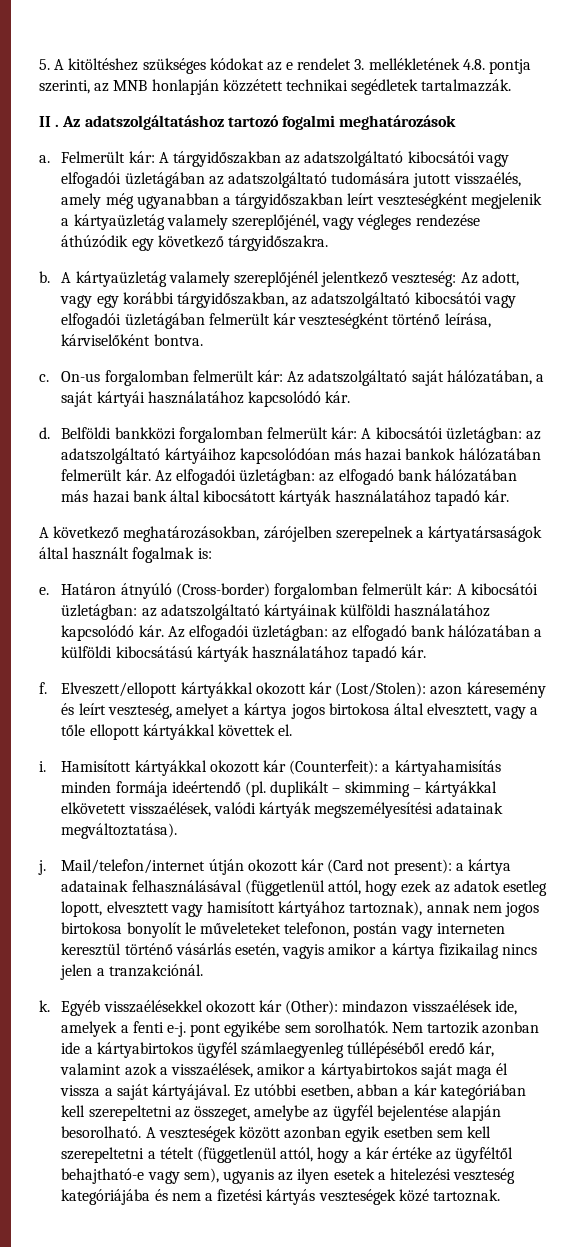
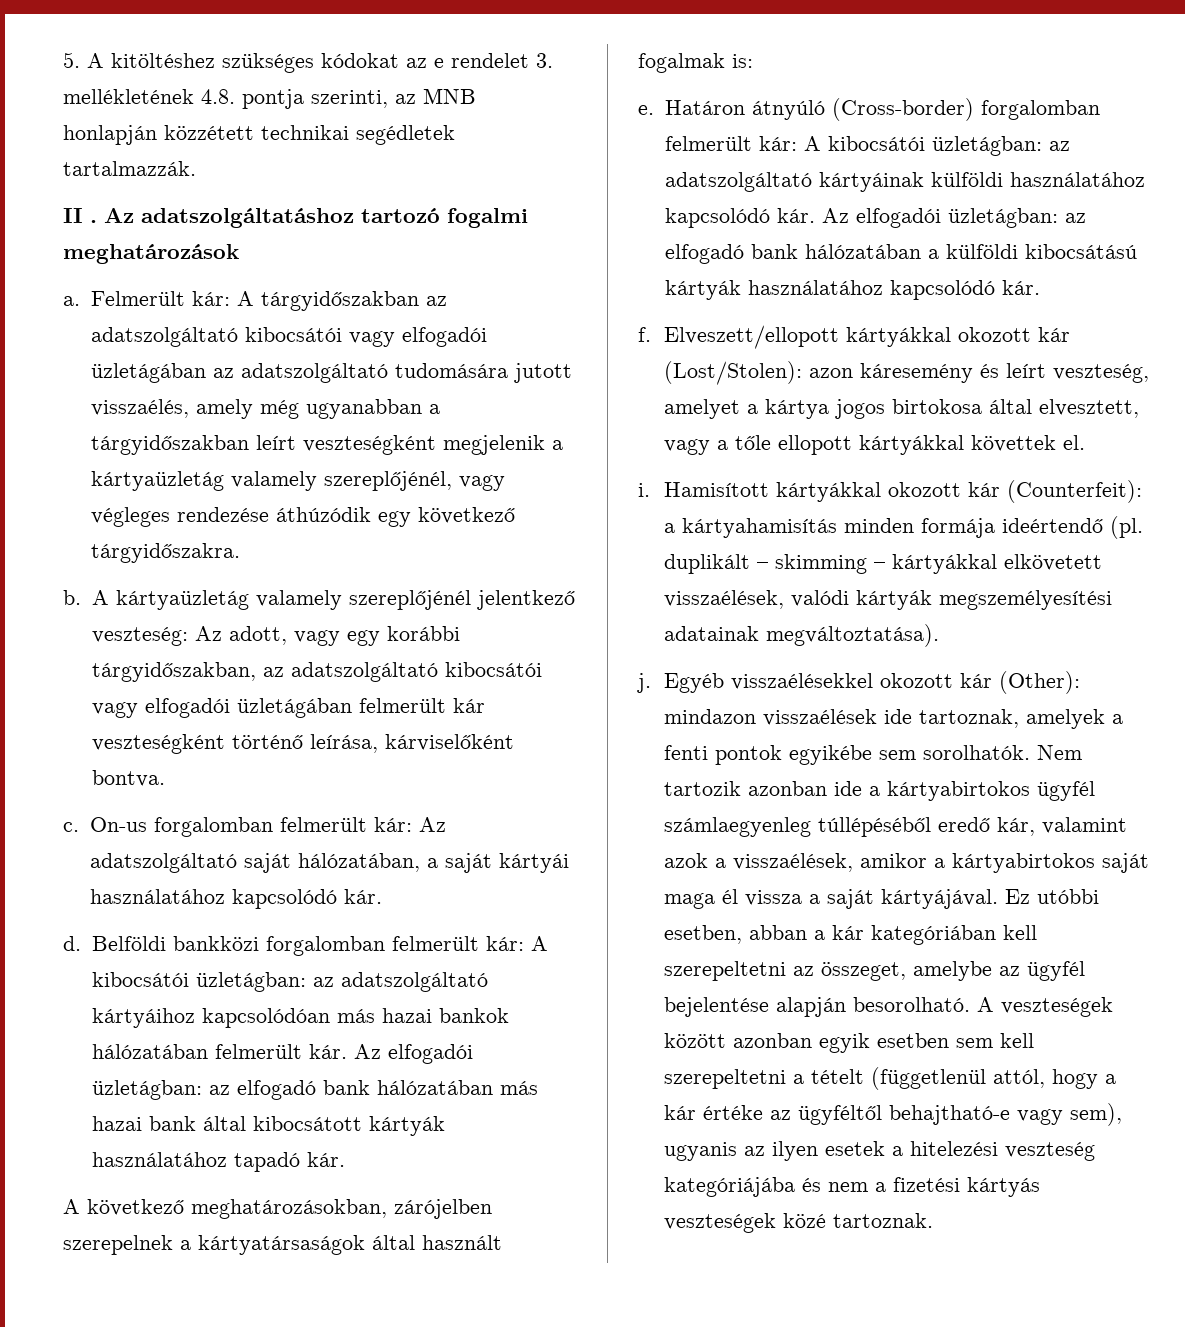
- Az elfogadói üzletágban: az elfogadó bank hálózatában a külföldi kibocsátású kártyák használatához tapadó kár.
+ Az elfogadói üzletágban: az elfogadó bank hálózatában a külföldi kibocsátású kártyák használatához kapcsolódó kár.
- Mail/telefon/internet útján okozott kár (Card not present): a kártya adatainak felhasználásával (függetlenül attól, hogy ezek az adatok esetleg lopott, elvesztett vagy hamisított kártyához tartoznak), annak nem jogos birtokosa bonyolít le műveleteket telefonon, postán vagy interneten keresztül történő vásárlás esetén, vagyis amikor a kártya fizikailag nincs jelen a tranzakciónál.
- k.
- Egyéb visszaélésekkel okozott kár (Other): mindazon visszaélések ide, amelyek a fenti e-j. pont egyikébe sem sorolhatók.
+ Egyéb visszaélésekkel okozott kár (Other): mindazon visszaélések ide tartoznak, amelyek a fenti pontok egyikébe sem sorolhatók.

